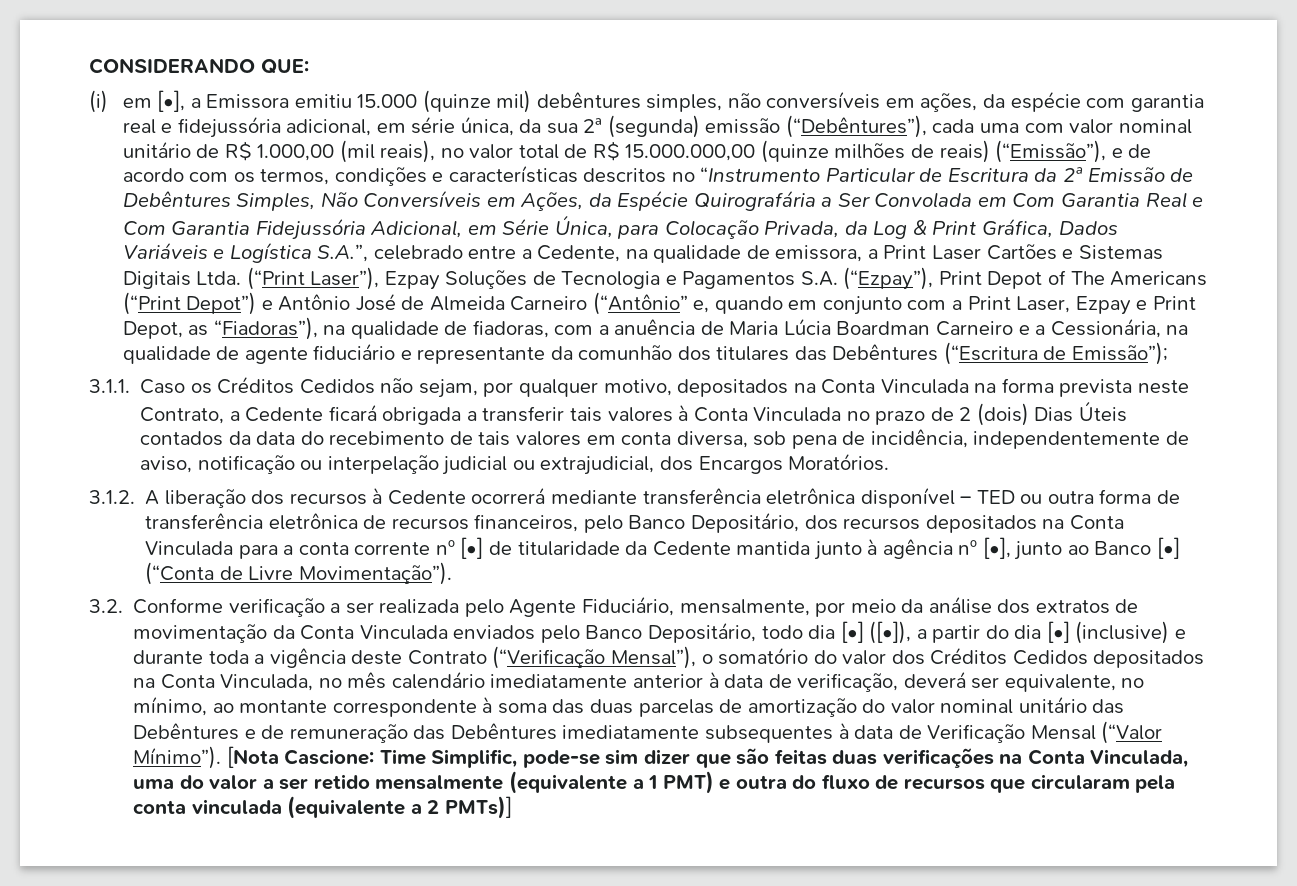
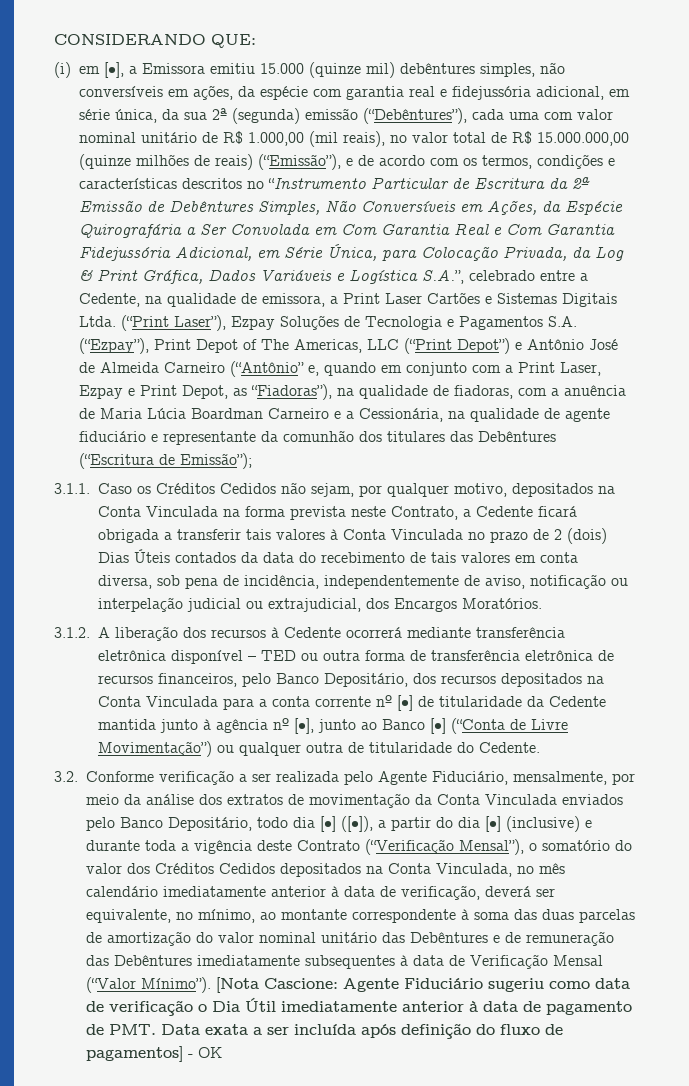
- (“Print Laser”), Ezpay Soluções de Tecnologia e Pagamentos S.A. (“Ezpay”), Print Depot of The Americans (“Print Depot”) e Antônio José de Almeida Carneiro (“Antônio” e, quando em conjunto com a Print Laser, Ezpay e Print Depot, as “Fiadoras”), na qualidade de fiadoras, com a anuência de Maria Lúcia Boardman Carneiro e a Cessionária, na qualidade de agente fiduciário e representante da comunhão dos titulares das Debêntures (“Escritura de Emissão”);
+ (“Print Laser”), Ezpay Soluções de Tecnologia e Pagamentos S.A. (“Ezpay”), Print Depot of The Americas, LLC (“Print Depot”) e Antônio José de Almeida Carneiro (“Antônio” e, quando em conjunto com a Print Laser, Ezpay e Print Depot, as “Fiadoras”), na qualidade de fiadoras, com a anuência de Maria Lúcia Boardman Carneiro e a Cessionária, na qualidade de agente fiduciário e representante da comunhão dos titulares das Debêntures (“Escritura de Emissão”);
- 3.1.2. A liberação dos recursos à Cedente ocorrerá mediante transferência eletrônica disponível – TED ou outra forma de transferência eletrônica de recursos financeiros, pelo Banco Depositário, dos recursos depositados na Conta Vinculada para a conta corrente nº [•] de titularidade da Cedente mantida junto à agência nº [•], junto ao Banco [•] (“Conta de Livre Movimentação”).
+ 3.1.2. A liberação dos recursos à Cedente ocorrerá mediante transferência eletrônica disponível – TED ou outra forma de transferência eletrônica de recursos financeiros, pelo Banco Depositário, dos recursos depositados na Conta Vinculada para a conta corrente nº [•] de titularidade da Cedente mantida junto à agência nº [•], junto ao Banco [•] (“Conta de Livre Movimentação”) ou qualquer outra de titularidade do Cedente.
- [Nota Cascione: Time Simplific, pode-se sim dizer que são feitas duas verificações na Conta Vinculada, uma do valor a ser retido mensalmente (equivalente a 1 PMT) e outra do fluxo de recursos que circularam pela conta vinculada (equivalente a 2 PMTs)]
+ [Nota Cascione: Agente Fiduciário sugeriu como data de verificação o Dia Útil imediatamente anterior à data de pagamento de PMT. Data exata a ser incluída após definição do fluxo de pagamentos] - OK

